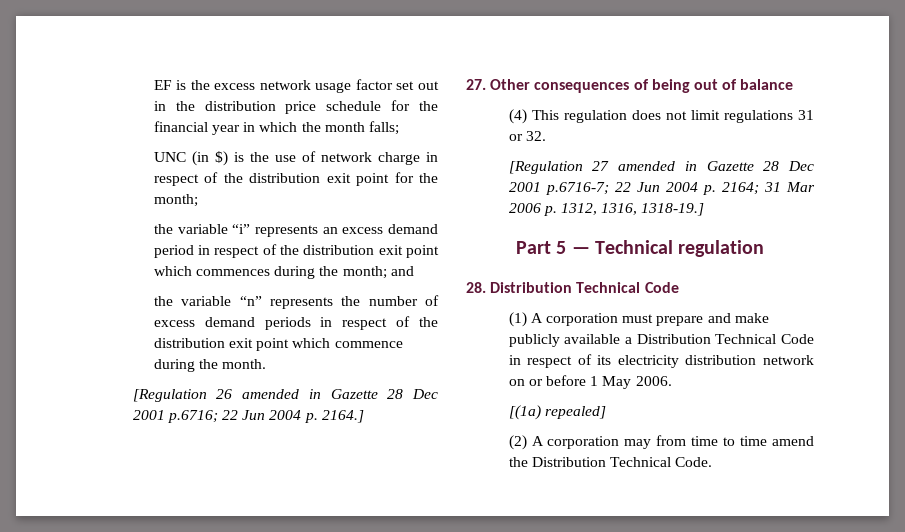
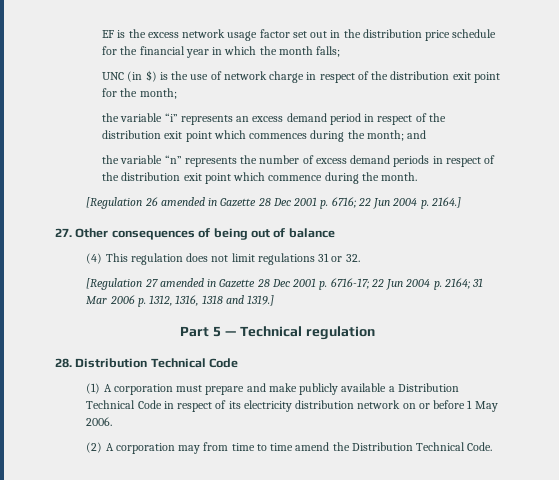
- [Regulation 26 amended in Gazette 28 Dec 2001 p.6716; 22 Jun 2004 p. 2164.]
+ [Regulation 26 amended in Gazette 28 Dec 2001 p. 6716; 22 Jun 2004 p. 2164.]
- [Regulation 27 amended in Gazette 28 Dec 2001 p.6716-7; 22 Jun 2004 p. 2164; 31 Mar 2006 p. 1312, 1316, 1318-19.]
+ [Regulation 27 amended in Gazette 28 Dec 2001 p. 6716-17; 22 Jun 2004 p. 2164; 31 Mar 2006 p. 1312, 1316, 1318 and 1319.]
- [(1a) repealed]

